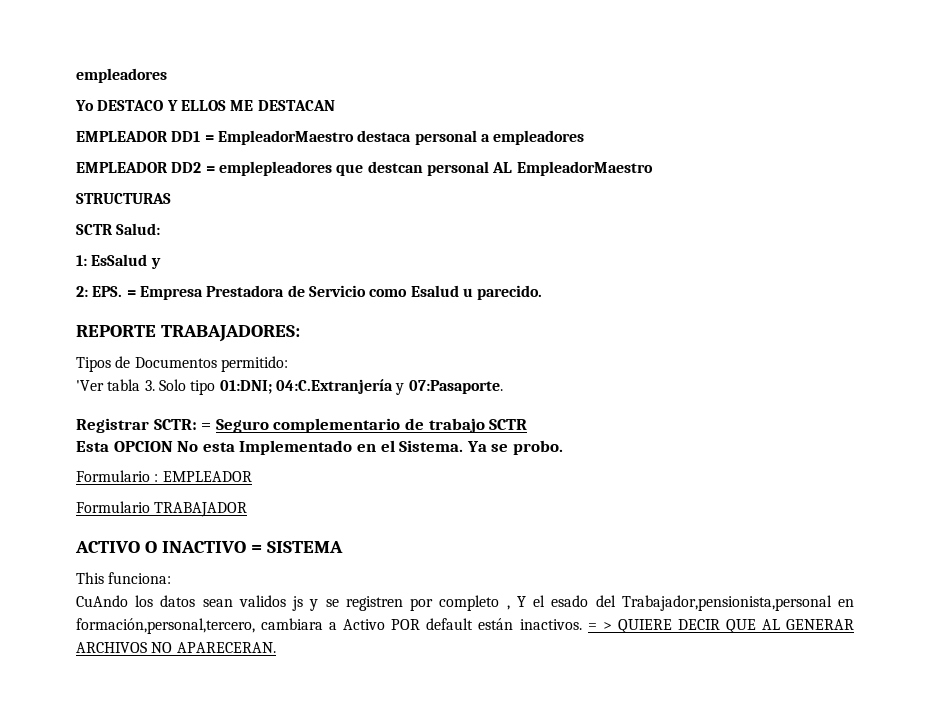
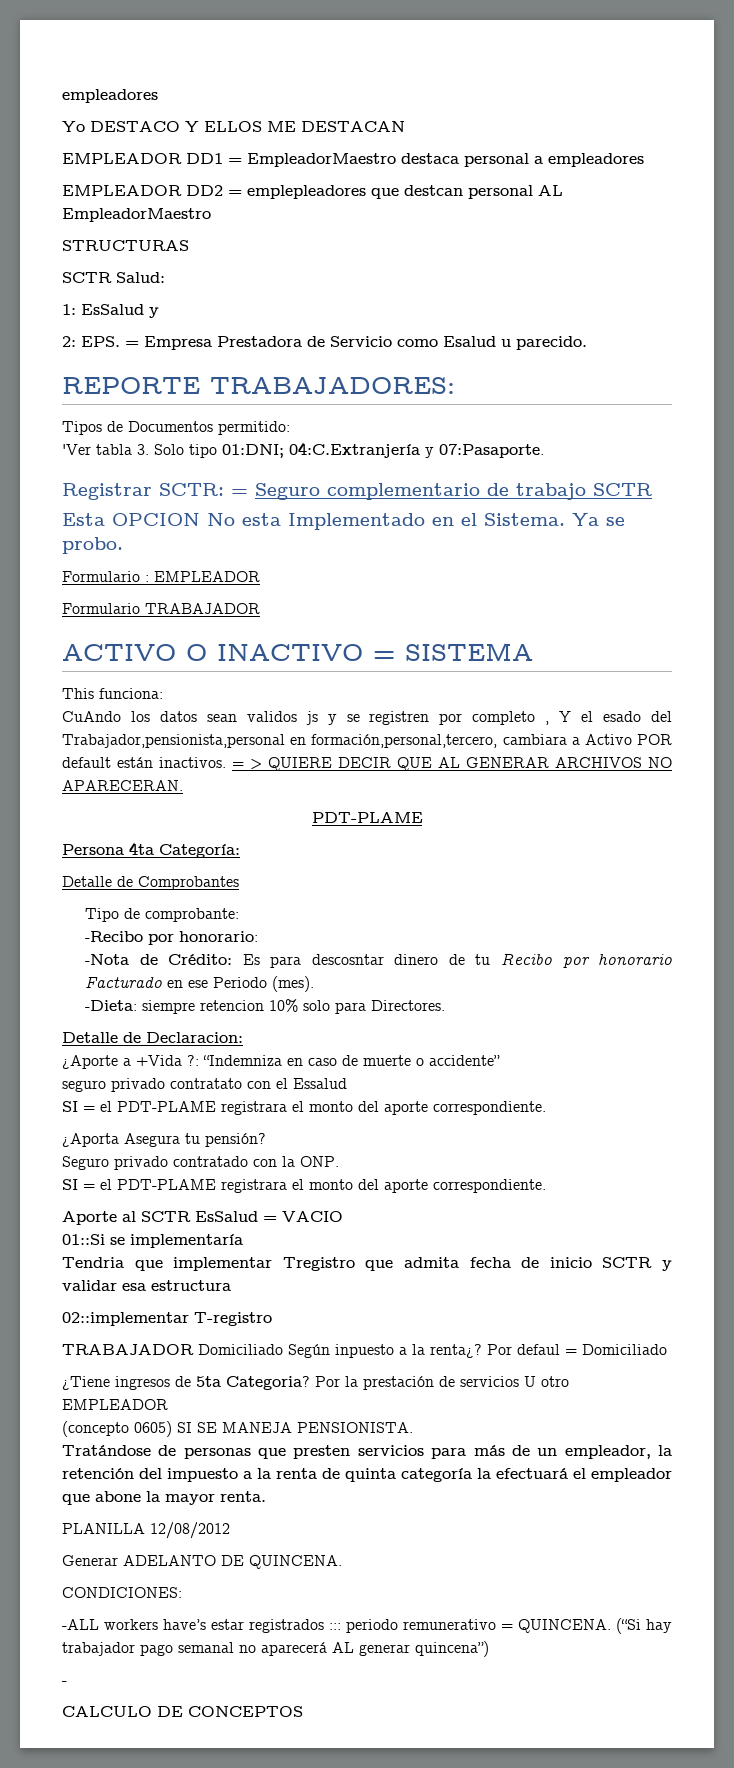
  = > QUIERE DECIR QUE AL GENERAR ARCHIVOS NO APARECERAN.
+ PDT-PLAME
+ Persona 4ta Categoría:
+ Detalle de Comprobantes
+ Tipo de comprobante:
+ -Recibo por honorario:
+ -Nota de Crédito: Es para descosntar dinero de tu Recibo por honorario Facturado en ese Periodo (mes).
+ -Dieta: siempre retencion 10% solo para Directores.
+ Detalle de Declaracion:
+ ¿Aporte a +Vida ?: “Indemniza en caso de muerte o accidente”
+ seguro privado contratato con el Essalud
+ SI = el PDT-PLAME registrara el monto del aporte correspondiente.
+ ¿Aporta Asegura tu pensión?
+ Seguro privado contratado con la ONP.
+ SI = el PDT-PLAME registrara el monto del aporte correspondiente.
+ Aporte al SCTR EsSalud = VACIO
+ 01::Si se implementaría
+ Tendria que implementar Tregistro que admita fecha de inicio SCTR y validar esa estructura
+ 02::implementar T-registro
+ TRABAJADOR Domiciliado Según inpuesto a la renta¿? Por defaul = Domiciliado
+ ¿Tiene ingresos de 5ta Categoria? Por la prestación de servicios U otro EMPLEADOR
+ (concepto 0605) SI SE MANEJA PENSIONISTA.
+ Tratándose de personas que presten servicios para más de un empleador, la retención del impuesto a la renta de quinta categoría la efectuará el empleador que abone la mayor renta.
+ PLANILLA 12/08/2012
+ Generar ADELANTO DE QUINCENA.
+ CONDICIONES:
+ -ALL workers have’s estar registrados ::: periodo remunerativo = QUINCENA. (“Si hay trabajador pago semanal no aparecerá AL generar quincena”)
+ -
+ CALCULO DE CONCEPTOS

